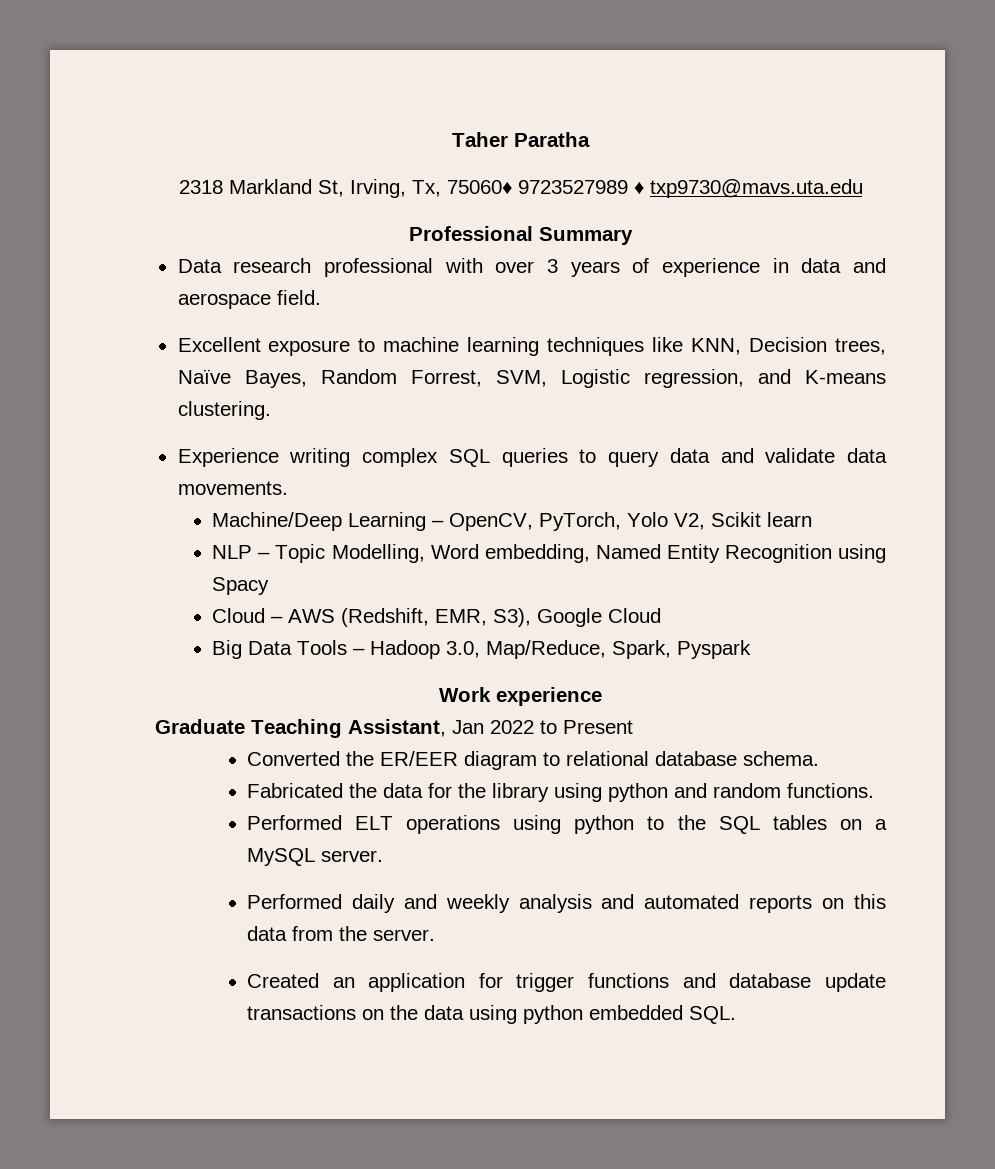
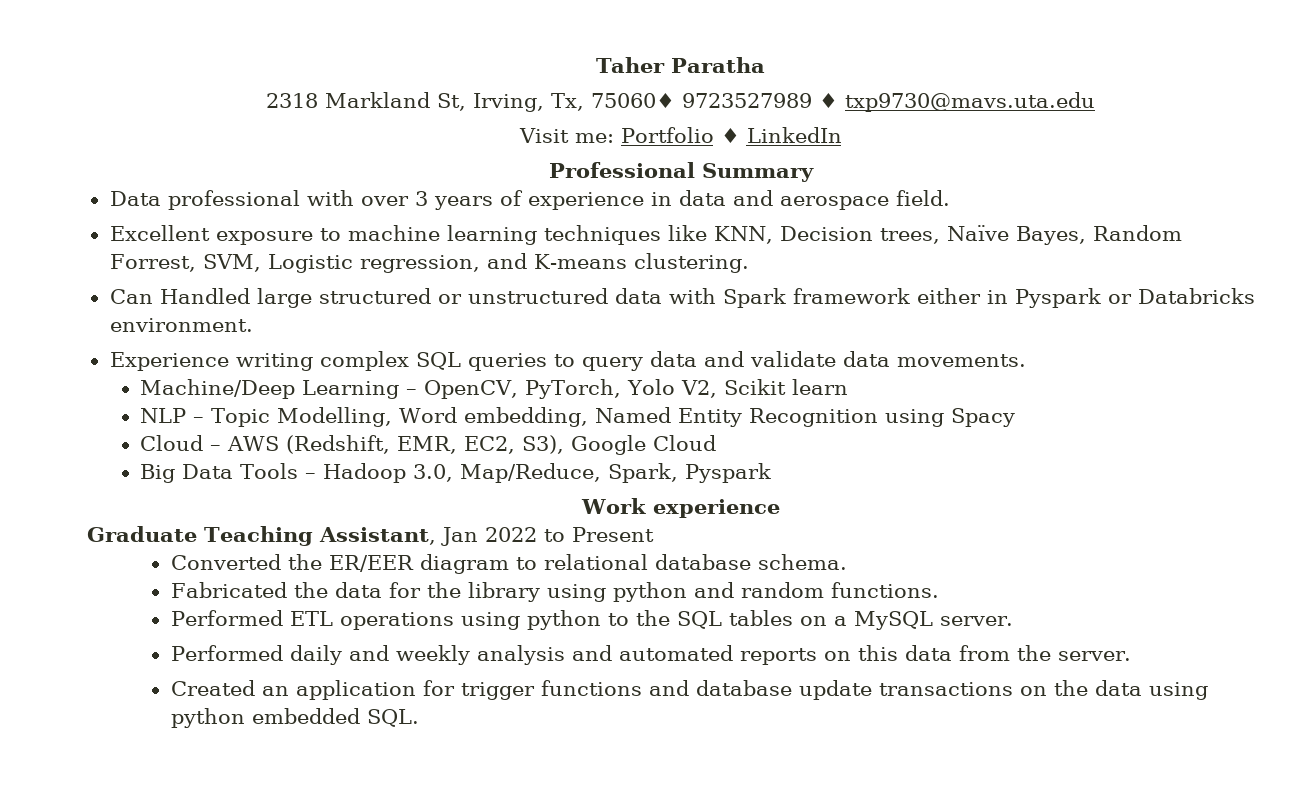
+ Visit me: Portfolio ♦ LinkedIn
- Data research professional with over 3 years of experience in data and aerospace field.
+ Data professional with over 3 years of experience in data and aerospace field.
+ Can Handled large structured or unstructured data with Spark framework either in Pyspark or Databricks environment.
- Cloud – AWS (Redshift, EMR, S3), Google Cloud
+ Cloud – AWS (Redshift, EMR, EC2, S3), Google Cloud
- Performed ELT operations using python to the SQL tables on a MySQL server.
+ Performed ETL operations using python to the SQL tables on a MySQL server.

